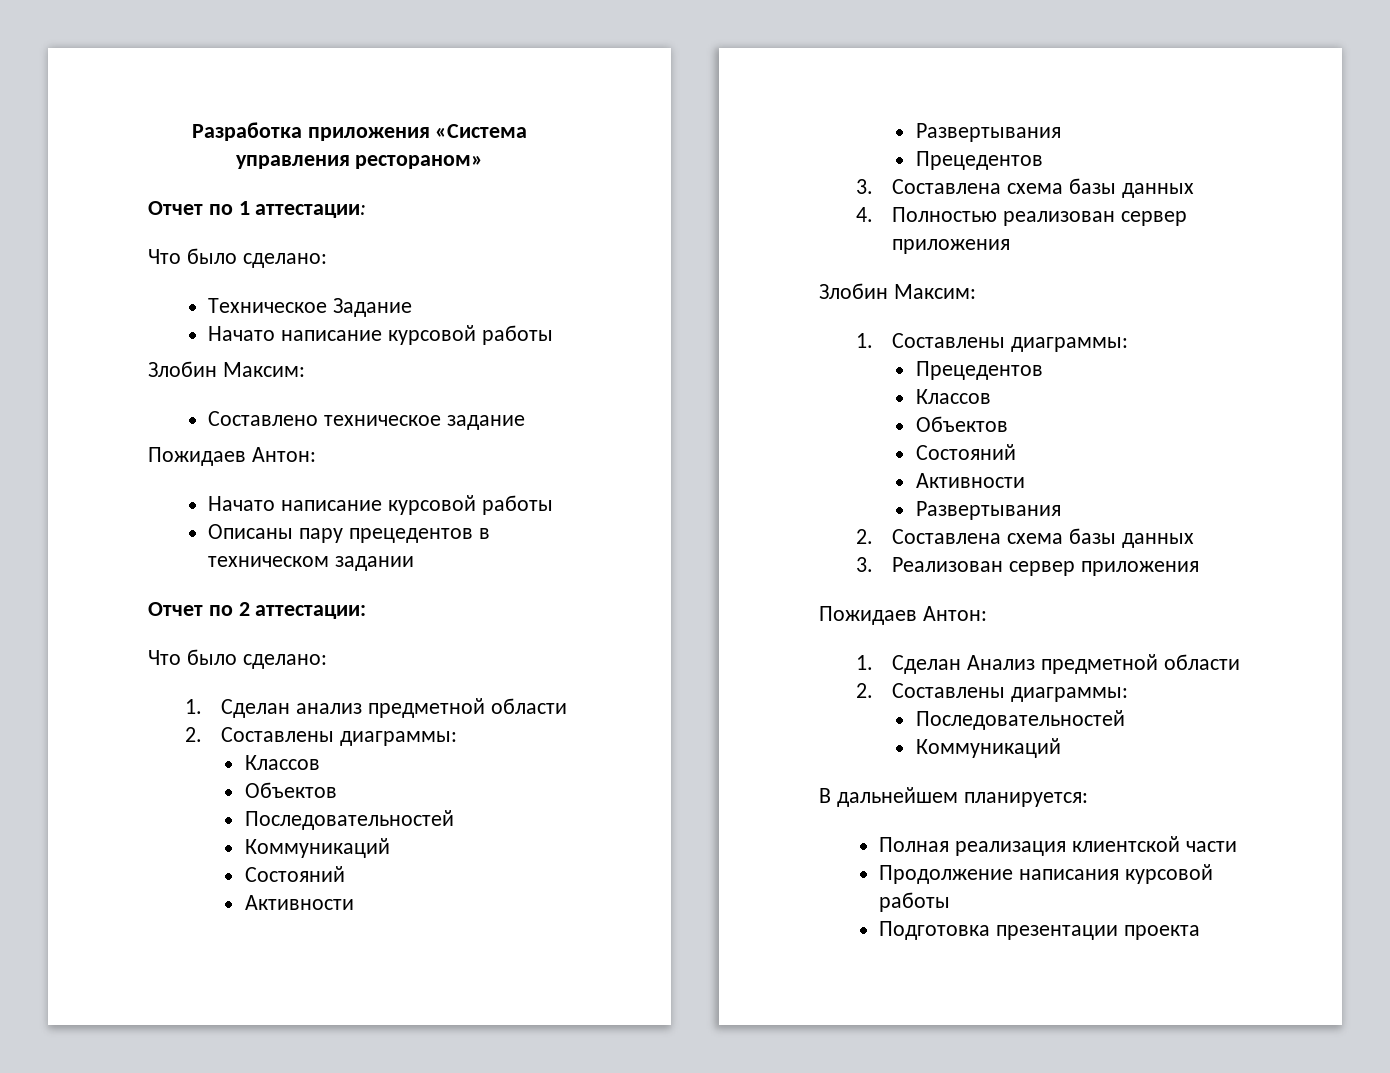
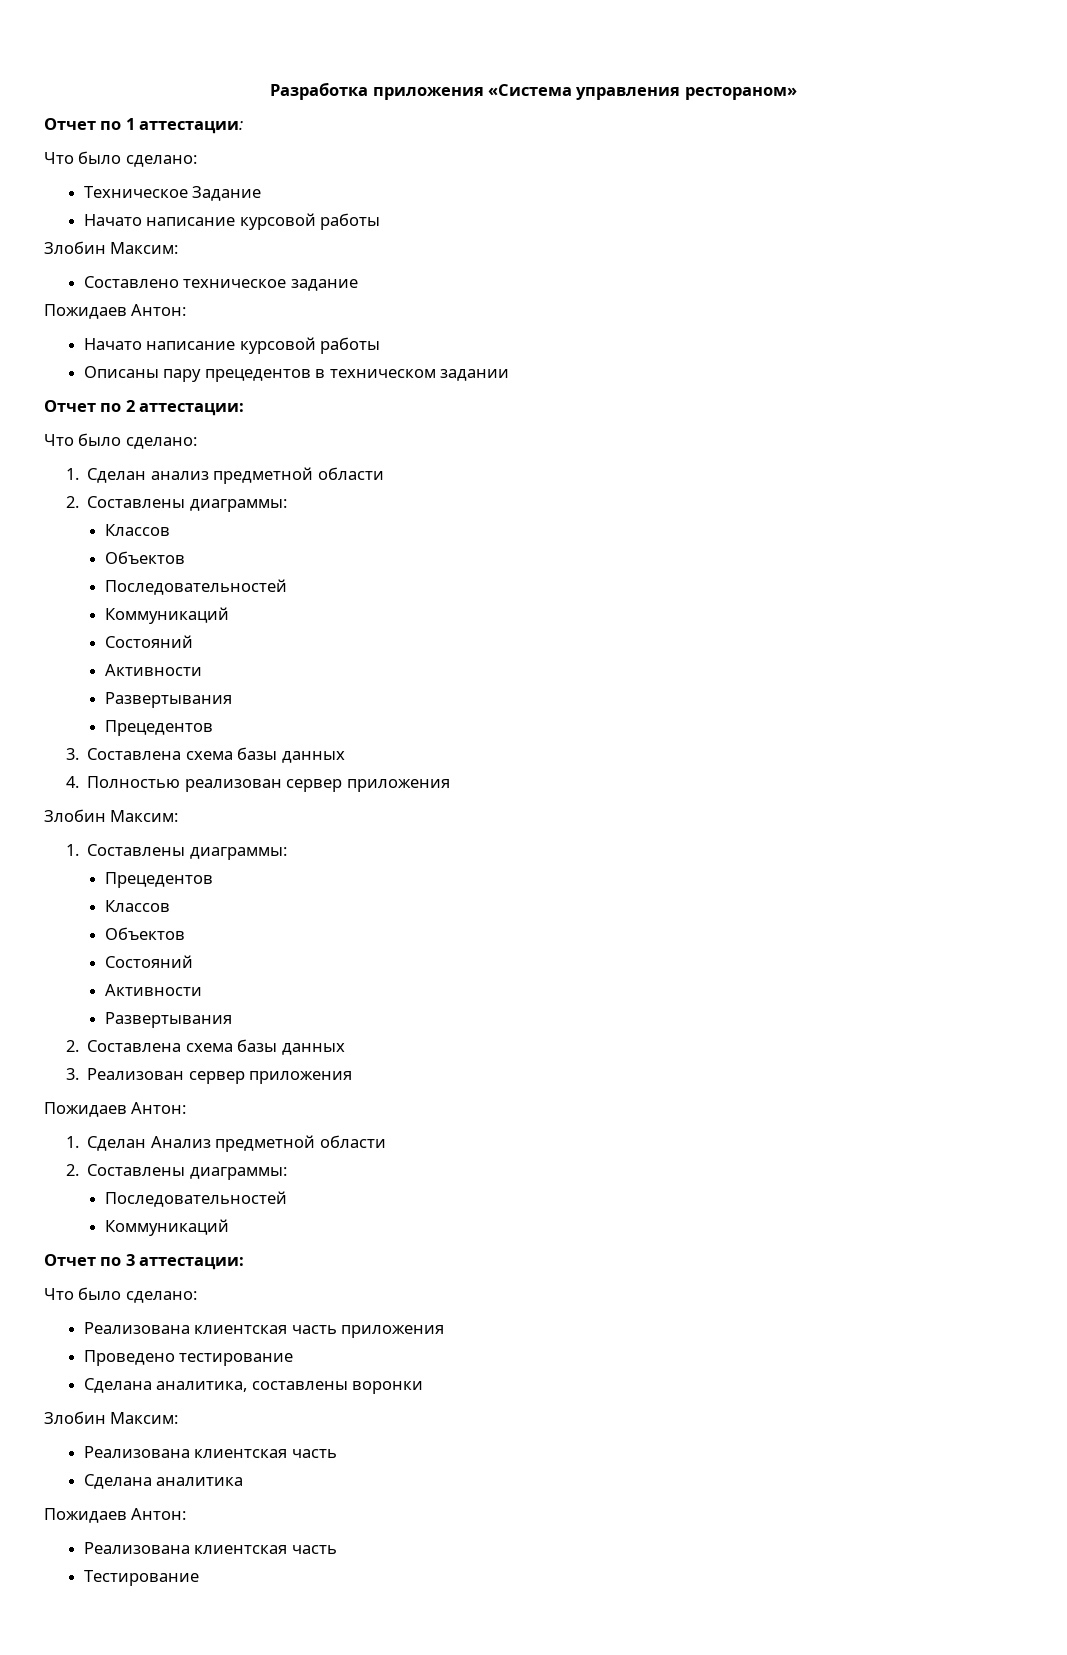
- В дальнейшем планируется:
- Полная реализация клиентской части
- Продолжение написания курсовой работы
- Подготовка презентации проекта
+ Отчет по 3 аттестации:
+ Что было сделано:
+ Реализована клиентская часть приложения
+ Проведено тестирование
+ Сделана аналитика, составлены воронки
+ Злобин Максим:
+ Реализована клиентская часть
+ Сделана аналитика
+ Пожидаев Антон:
+ Реализована клиентская часть
+ Тестирование

